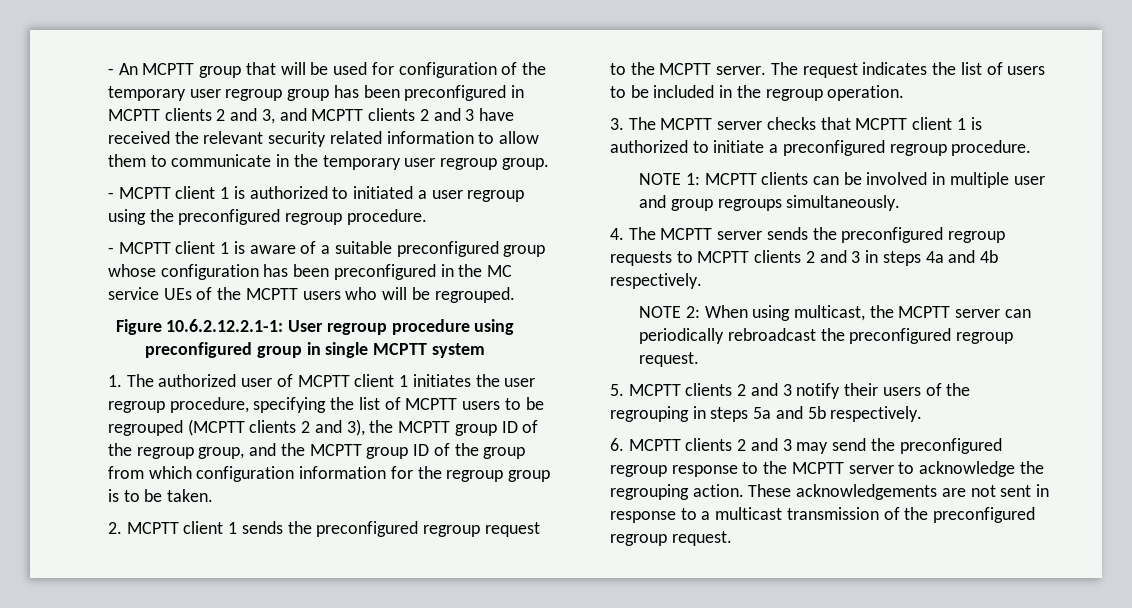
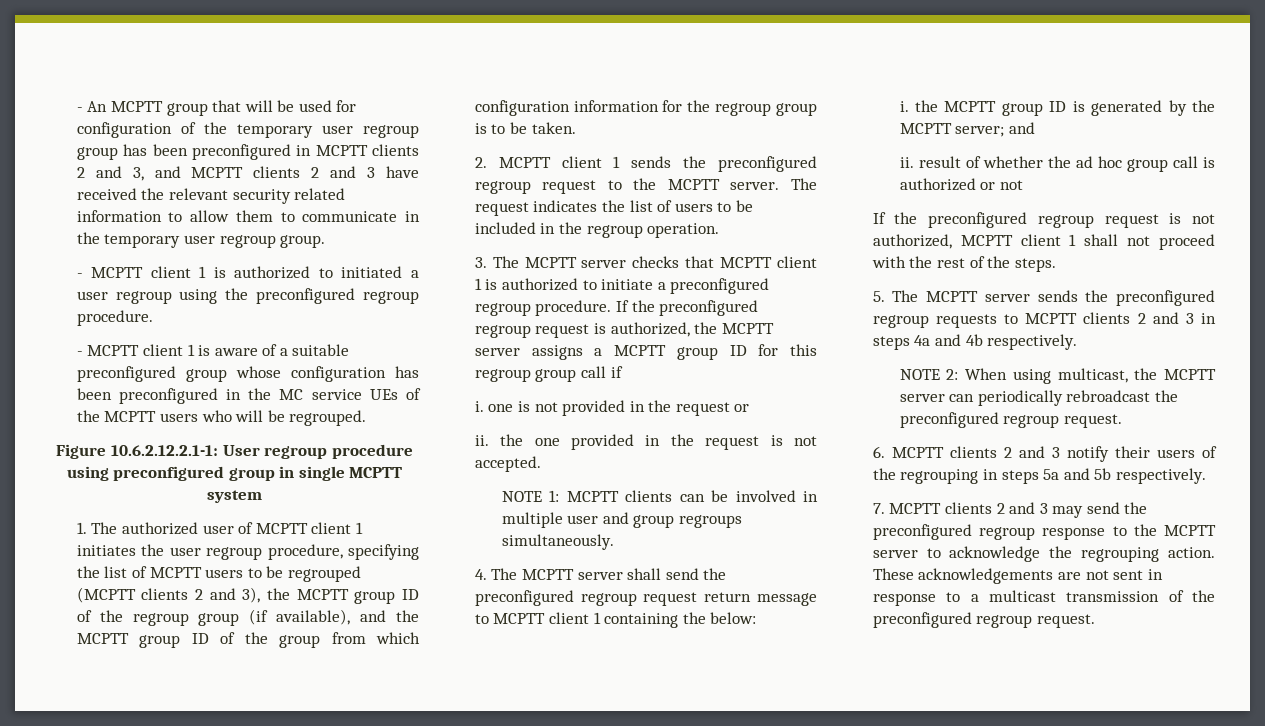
- 1. The authorized user of MCPTT client 1 initiates the user regroup procedure, specifying the list of MCPTT users to be regrouped (MCPTT clients 2 and 3), the MCPTT group ID of the regroup group, and the MCPTT group ID of the group from which configuration information for the regroup group is to be taken.
+ 1. The authorized user of MCPTT client 1 initiates the user regroup procedure, specifying the list of MCPTT users to be regrouped (MCPTT clients 2 and 3), the MCPTT group ID of the regroup group (if available), and the MCPTT group ID of the group from which configuration information for the regroup group is to be taken.
+ If the preconfigured regroup request is authorized, the MCPTT server assigns a MCPTT group ID for this regroup group call if
+ i. one is not provided in the request or
+ ii. the one provided in the request is not accepted.
- 4. The MCPTT server sends the preconfigured regroup requests to MCPTT clients 2 and 3 in steps 4a and 4b respectively.
+ 4. The MCPTT server shall send the preconfigured regroup request return message to MCPTT client 1 containing the below:
+ i. the MCPTT group ID is generated by the MCPTT server; and
+ ii. result of whether the ad hoc group call is authorized or not
+ If the preconfigured regroup request is not authorized, MCPTT client 1 shall not proceed with the rest of the steps.
+ 5. The MCPTT server sends the preconfigured regroup requests to MCPTT clients 2 and 3 in steps 4a and 4b respectively.
- 5. MCPTT clients 2 and 3 notify their users of the regrouping in steps 5a and 5b respectively.
+ 6. MCPTT clients 2 and 3 notify their users of the regrouping in steps 5a and 5b respectively.
- 6. MCPTT clients 2 and 3 may send the preconfigured regroup response to the MCPTT server to acknowledge the regrouping action.
+ 7. MCPTT clients 2 and 3 may send the preconfigured regroup response to the MCPTT server to acknowledge the regrouping action.

